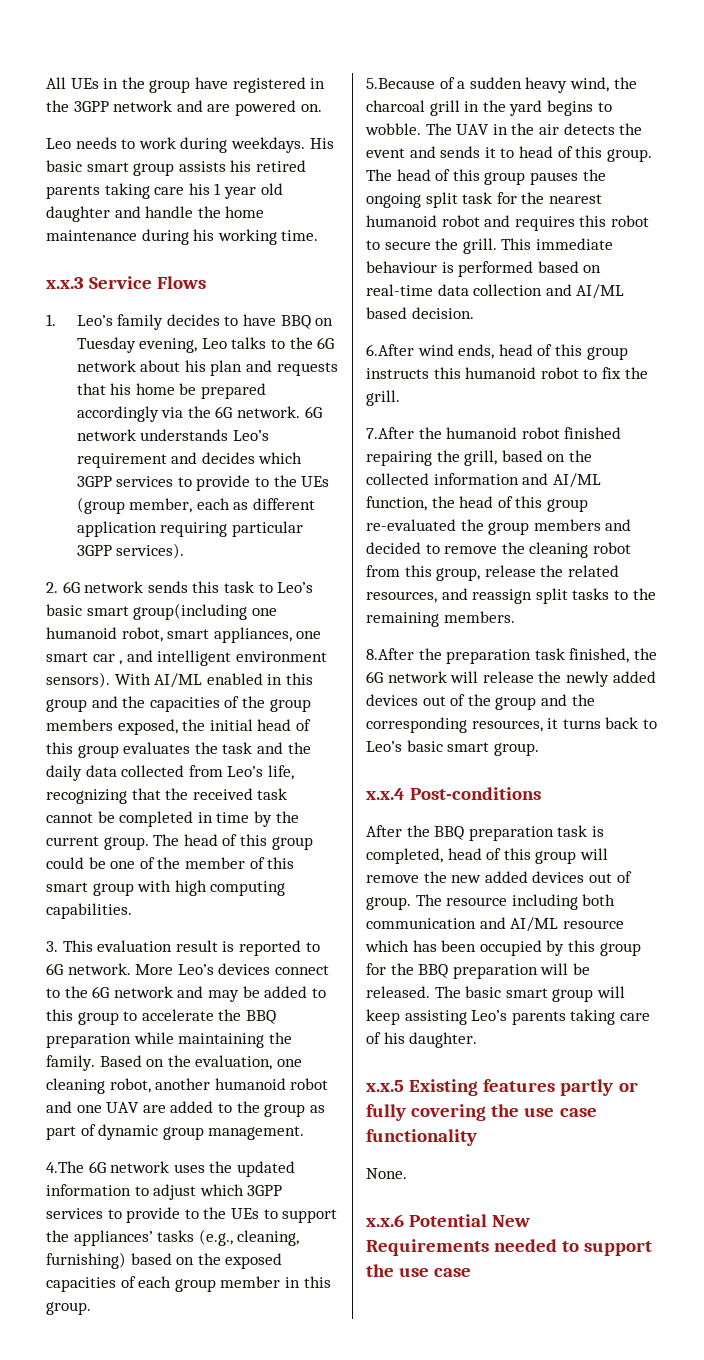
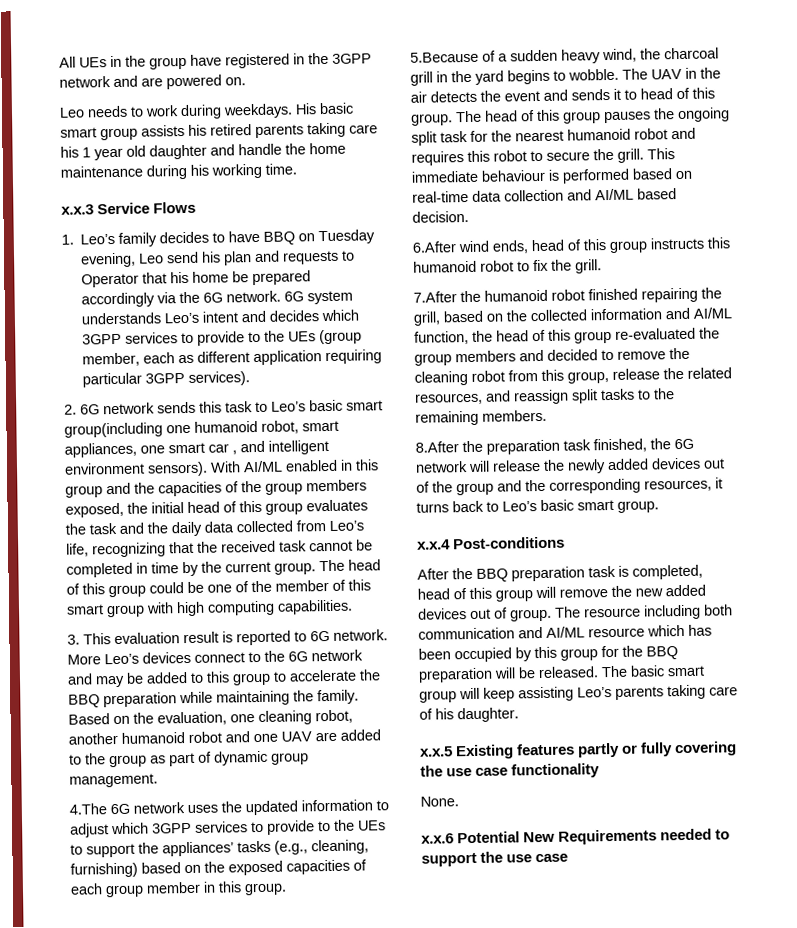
- 1. Leo’s family decides to have BBQ on Tuesday evening, Leo talks to the 6G network about his plan and requests that his home be prepared accordingly via the 6G network.
+ 1. Leo’s family decides to have BBQ on Tuesday evening, Leo send his plan and requests to Operator that his home be prepared accordingly via the 6G network.
- 6G network understands Leo’s requirement and decides which 3GPP services to provide to the UEs (group member, each as different application requiring particular 3GPP services).
+ 6G system understands Leo’s intent and decides which 3GPP services to provide to the UEs (group member, each as different application requiring particular 3GPP services).

